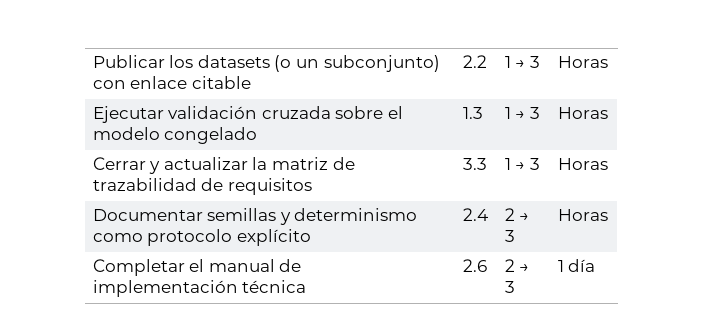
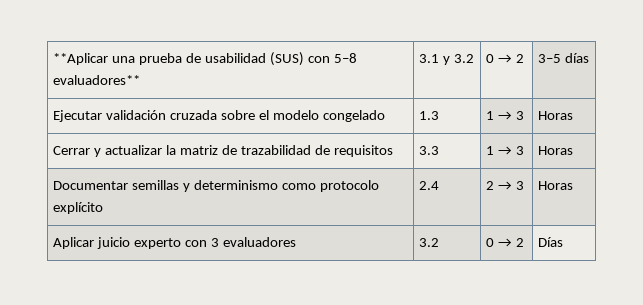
- Publicar los datasets (o un subconjunto) con enlace citable | 2.2 | 1 → 3 | Horas
+ **Aplicar una prueba de usabilidad (SUS) con 5–8 evaluadores** | 3.1 y 3.2 | 0 → 2 | 3–5 días
- Completar el manual de implementación técnica | 2.6 | 2 → 3 | 1 día
+ Aplicar juicio experto con 3 evaluadores | 3.2 | 0 → 2 | Días

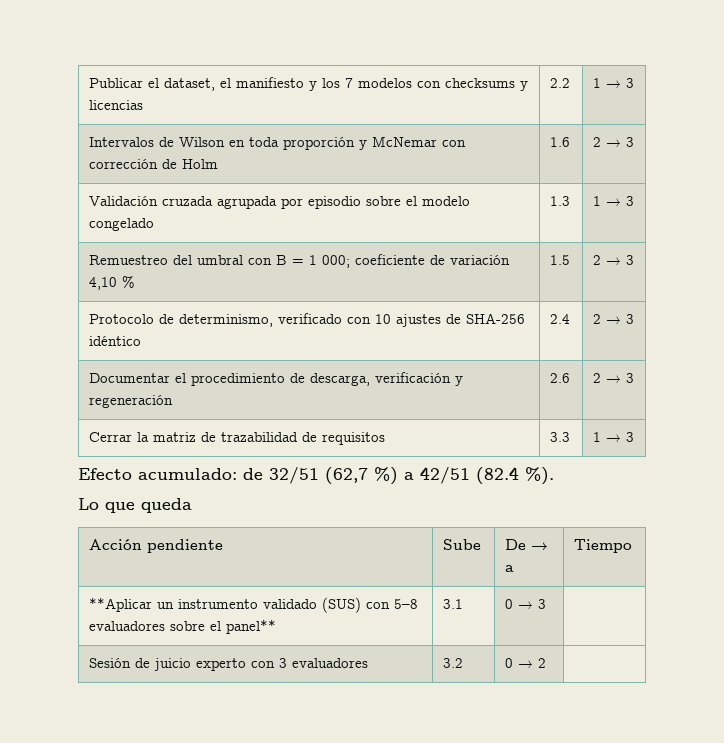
- **Aplicar una prueba de usabilidad (SUS) con 5–8 evaluadores** | 3.1 y 3.2 | 0 → 2 | 3–5 días
- Ejecutar validación cruzada sobre el modelo congelado | 1.3 | 1 → 3 | Horas
+ Publicar el dataset, el manifiesto y los 7 modelos con checksums y licencias | 2.2 | 1 → 3
+ Intervalos de Wilson en toda proporción y McNemar con corrección de Holm | 1.6 | 2 → 3
+ Validación cruzada agrupada por episodio sobre el modelo congelado | 1.3 | 1 → 3
+ Remuestreo del umbral con B = 1 000; coeficiente de variación 4,10 % | 1.5 | 2 → 3
+ Protocolo de determinismo, verificado con 10 ajustes de SHA-256 idéntico | 2.4 | 2 → 3
+ Documentar el procedimiento de descarga, verificación y regeneración | 2.6 | 2 → 3
- Cerrar y actualizar la matriz de trazabilidad de requisitos | 3.3 | 1 → 3 | Horas
- Documentar semillas y determinismo como protocolo explícito | 2.4 | 2 → 3 | Horas
- Aplicar juicio experto con 3 evaluadores | 3.2 | 0 → 2 | Días
+ Cerrar la matriz de trazabilidad de requisitos | 3.3 | 1 → 3
+ Efecto acumulado: de 32/51 (62,7 %) a 42/51 (82.4 %).
+ Lo que queda
+ Acción pendiente | Sube | De → a | Tiempo
+ **Aplicar un instrumento validado (SUS) con 5–8 evaluadores sobre el panel** | 3.1 | 0 → 3 |
+ Sesión de juicio experto con 3 evaluadores | 3.2 | 0 → 2 |

